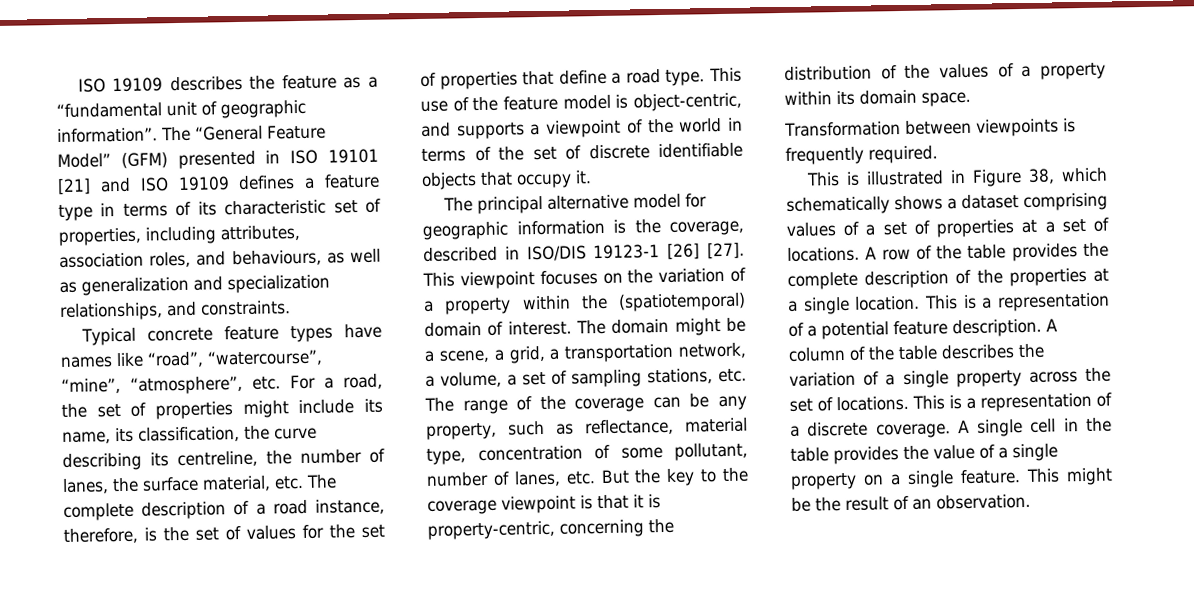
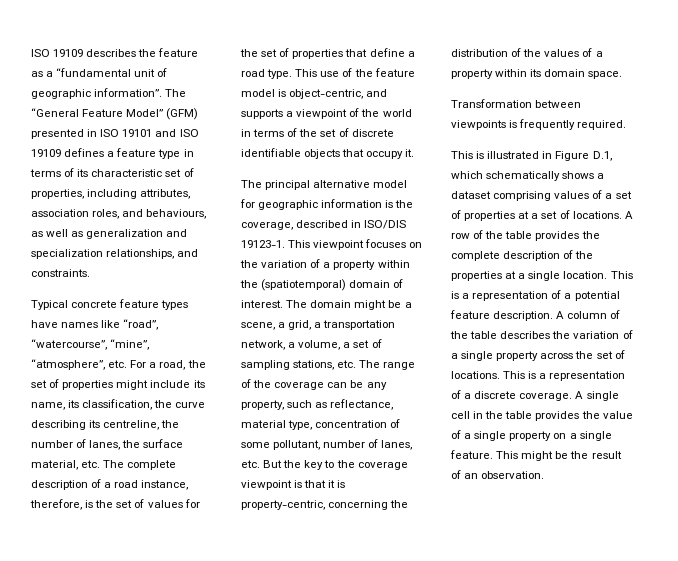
- The “General Feature Model” (GFM) presented in ISO 19101 [21] and ISO 19109 defines a feature type in terms of its characteristic set of properties, including attributes, association roles, and behaviours, as well as generalization and specialization relationships, and constraints.
+ The “General Feature Model” (GFM) presented in ISO 19101 and ISO 19109 defines a feature type in terms of its characteristic set of properties, including attributes, association roles, and behaviours, as well as generalization and specialization relationships, and constraints.
- The principal alternative model for geographic information is the coverage, described in ISO/DIS 19123-1 [26] [27].
+ The principal alternative model for geographic information is the coverage, described in ISO/DIS 19123-1.
- This is illustrated in Figure 38, which schematically shows a dataset comprising values of a set of properties at a set of locations.
+ This is illustrated in Figure D.1, which schematically shows a dataset comprising values of a set of properties at a set of locations.

